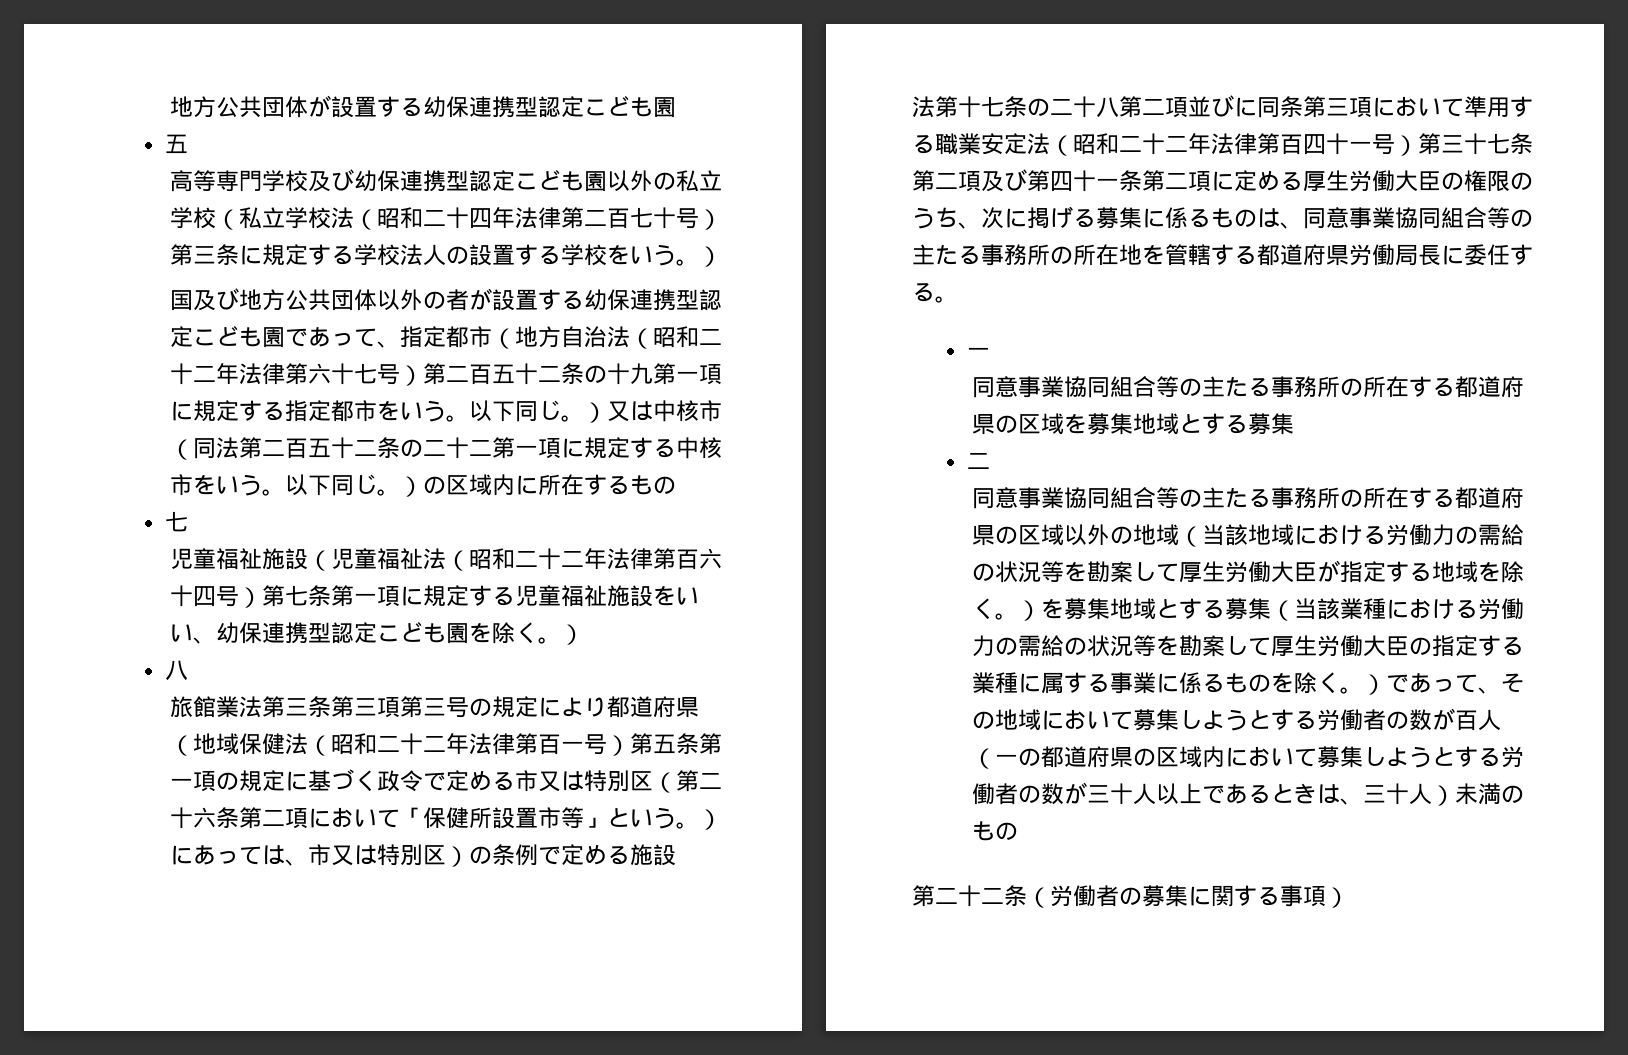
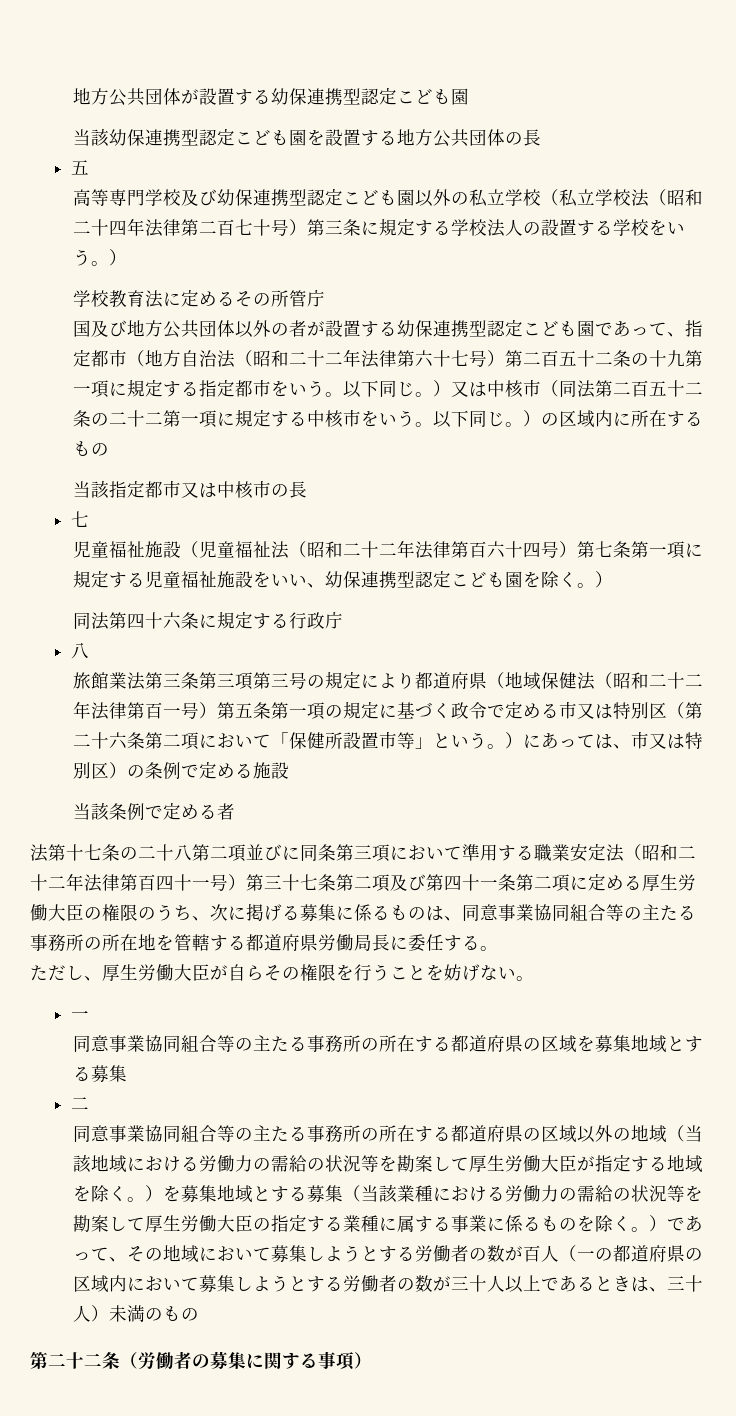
+ 当該幼保連携型認定こども園を設置する地方公共団体の長
+ 学校教育法に定めるその所管庁
+ 当該指定都市又は中核市の長
+ 同法第四十六条に規定する行政庁
+ 当該条例で定める者
+ ただし、厚生労働大臣が自らその権限を行うことを妨げない。

